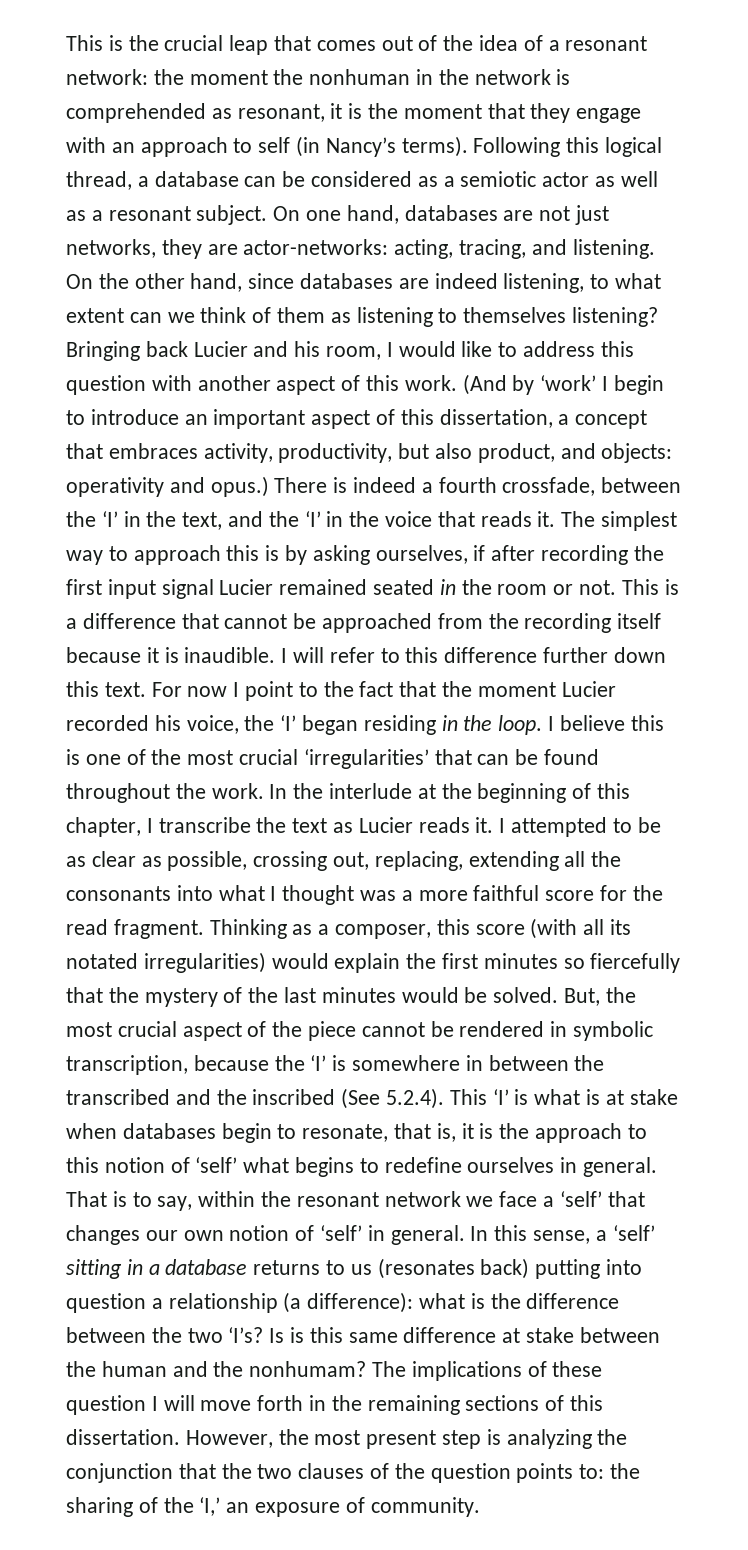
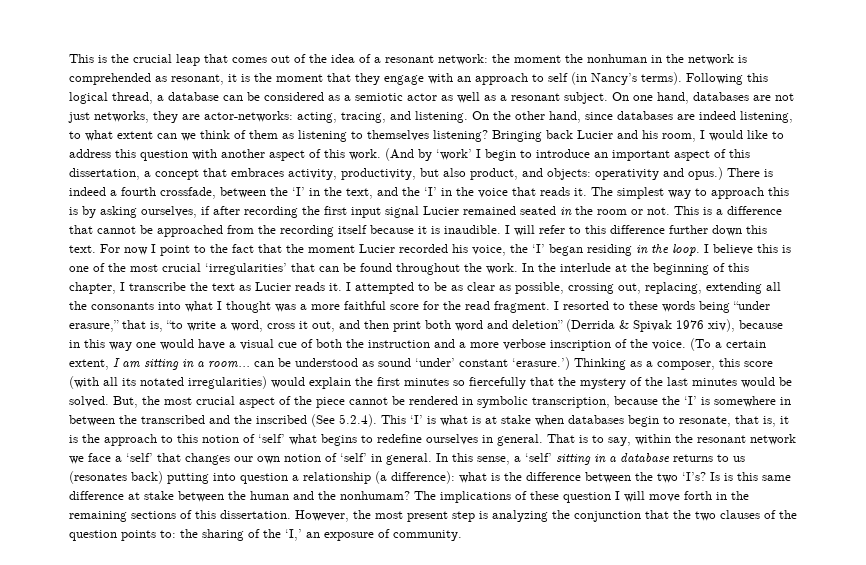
+ I resorted to these words being “under erasure,” that is, “to write a word, cross it out, and then print both word and deletion” (Derrida & Spivak 1976 xiv), because in this way one would have a visual cue of both the instruction and a more verbose inscription of the voice. (To a certain extent, I am sitting in a room… can be understood as sound ‘under’ constant ‘erasure.’)

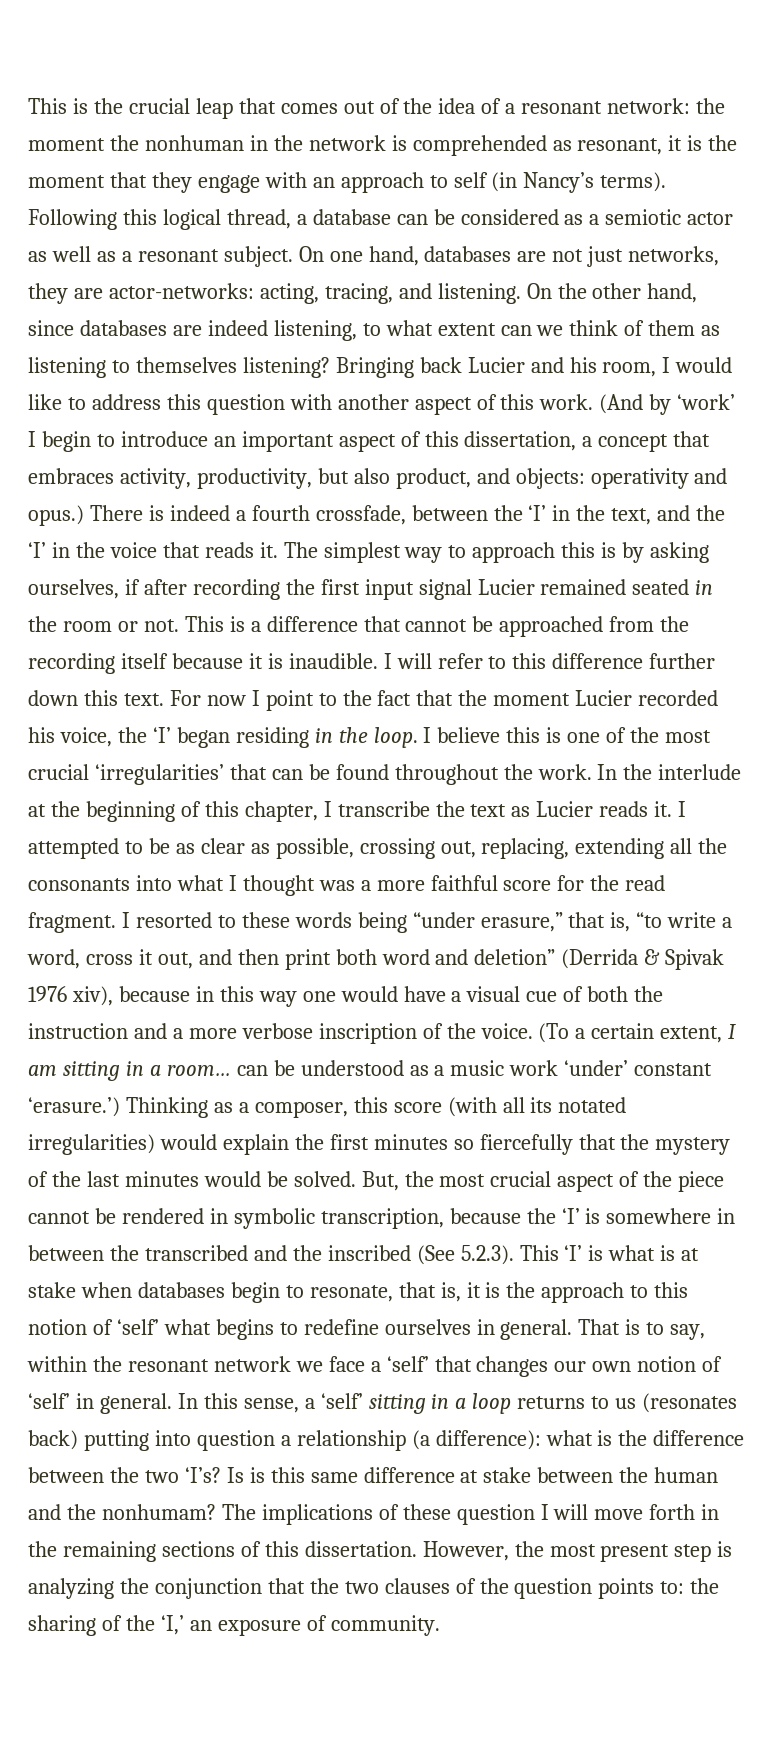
- (To a certain extent, I am sitting in a room… can be understood as sound ‘under’ constant ‘erasure.’)
+ (To a certain extent, I am sitting in a room… can be understood as a music work ‘under’ constant ‘erasure.’)
- But, the most crucial aspect of the piece cannot be rendered in symbolic transcription, because the ‘I’ is somewhere in between the transcribed and the inscribed (See 5.2.4). This ‘I’ is what is at stake when databases begin to resonate, that is, it is the approach to this notion of ‘self’ what begins to redefine ourselves in general.
+ But, the most crucial aspect of the piece cannot be rendered in symbolic transcription, because the ‘I’ is somewhere in between the transcribed and the inscribed (See 5.2.3). This ‘I’ is what is at stake when databases begin to resonate, that is, it is the approach to this notion of ‘self’ what begins to redefine ourselves in general.
- In this sense, a ‘self’ sitting in a database returns to us (resonates back) putting into question a relationship (a difference): what is the difference between the two ‘I’s?
+ In this sense, a ‘self’ sitting in a loop returns to us (resonates back) putting into question a relationship (a difference): what is the difference between the two ‘I’s?

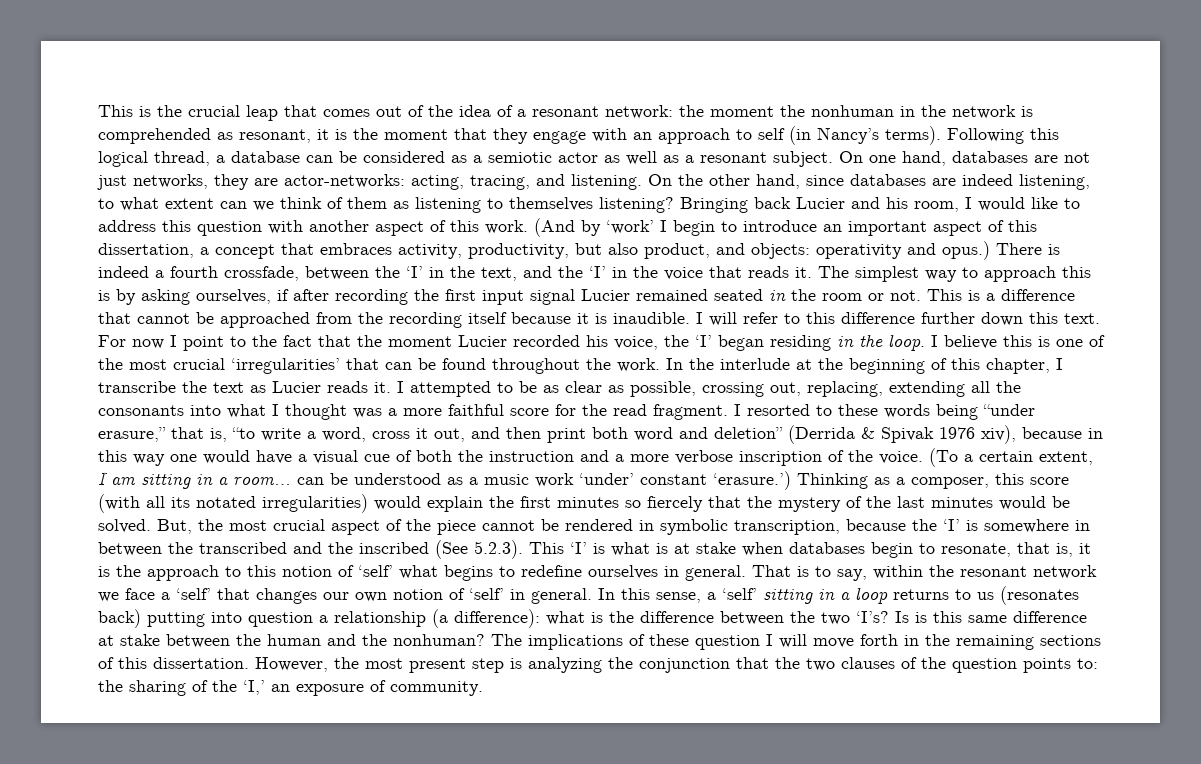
- Thinking as a composer, this score (with all its notated irregularities) would explain the first minutes so fiercefully that the mystery of the last minutes would be solved.
+ Thinking as a composer, this score (with all its notated irregularities) would explain the first minutes so fiercely that the mystery of the last minutes would be solved.
- Is is this same difference at stake between the human and the nonhumam?
+ Is is this same difference at stake between the human and the nonhuman?

